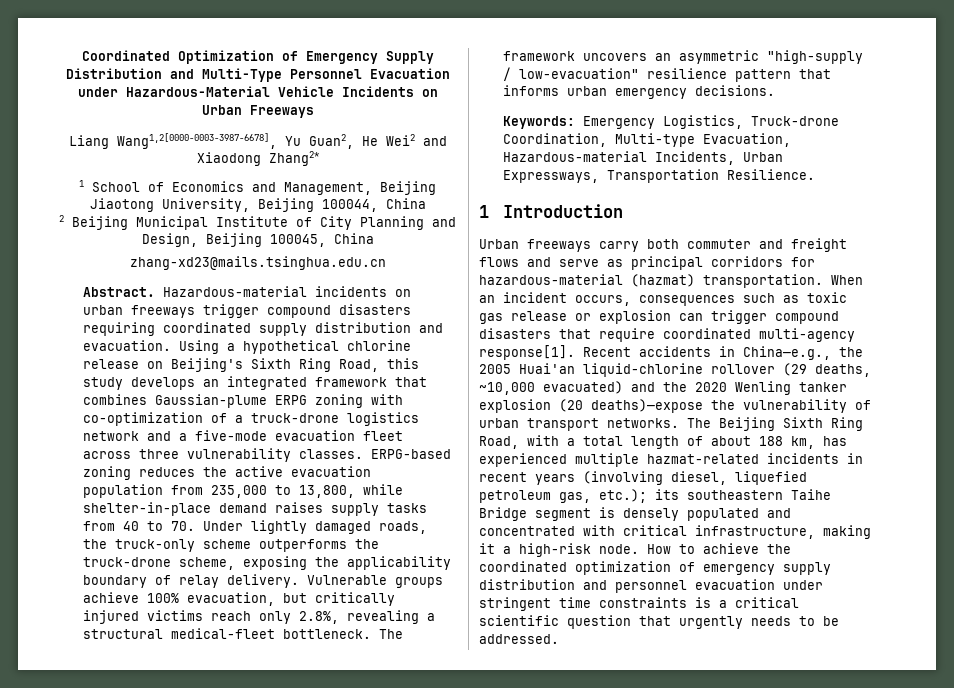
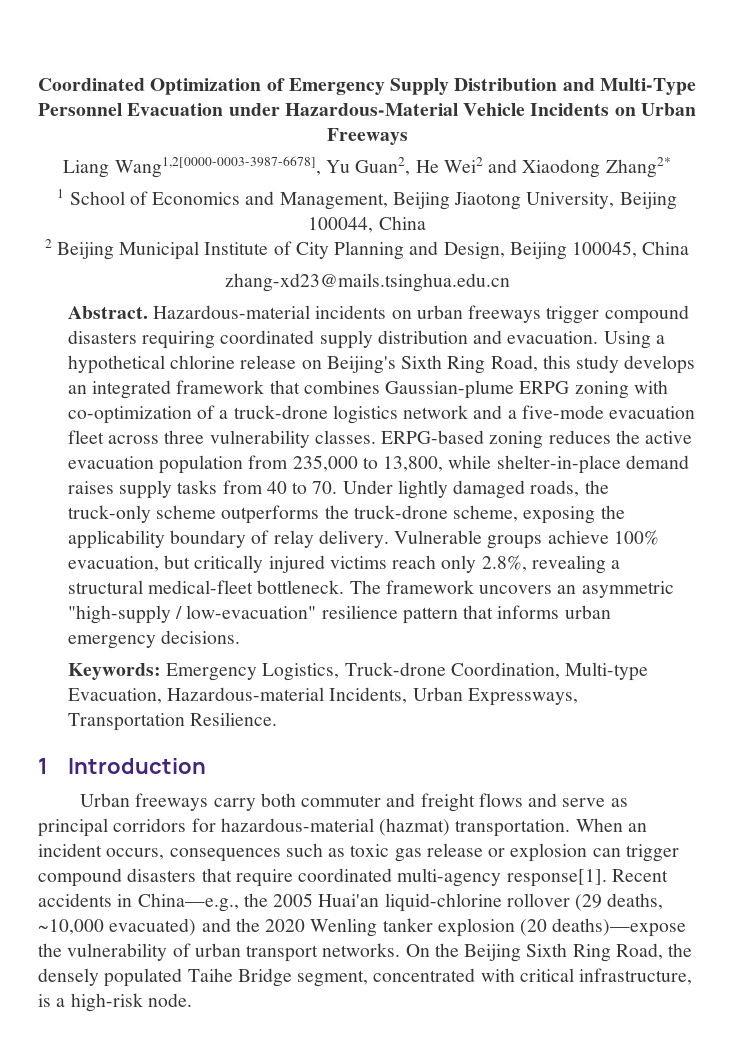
- The Beijing Sixth Ring Road, with a total length of about 188 km, has experienced multiple hazmat-related incidents in recent years (involving diesel, liquefied petroleum gas, etc.); its southeastern Taihe Bridge segment is densely populated and concentrated with critical infrastructure, making it a high-risk node. How to achieve the coordinated optimization of emergency supply distribution and personnel evacuation under stringent time constraints is a critical scientific question that urgently needs to be addressed.
+ On the Beijing Sixth Ring Road, the densely populated Taihe Bridge segment, concentrated with critical infrastructure, is a high-risk node.

